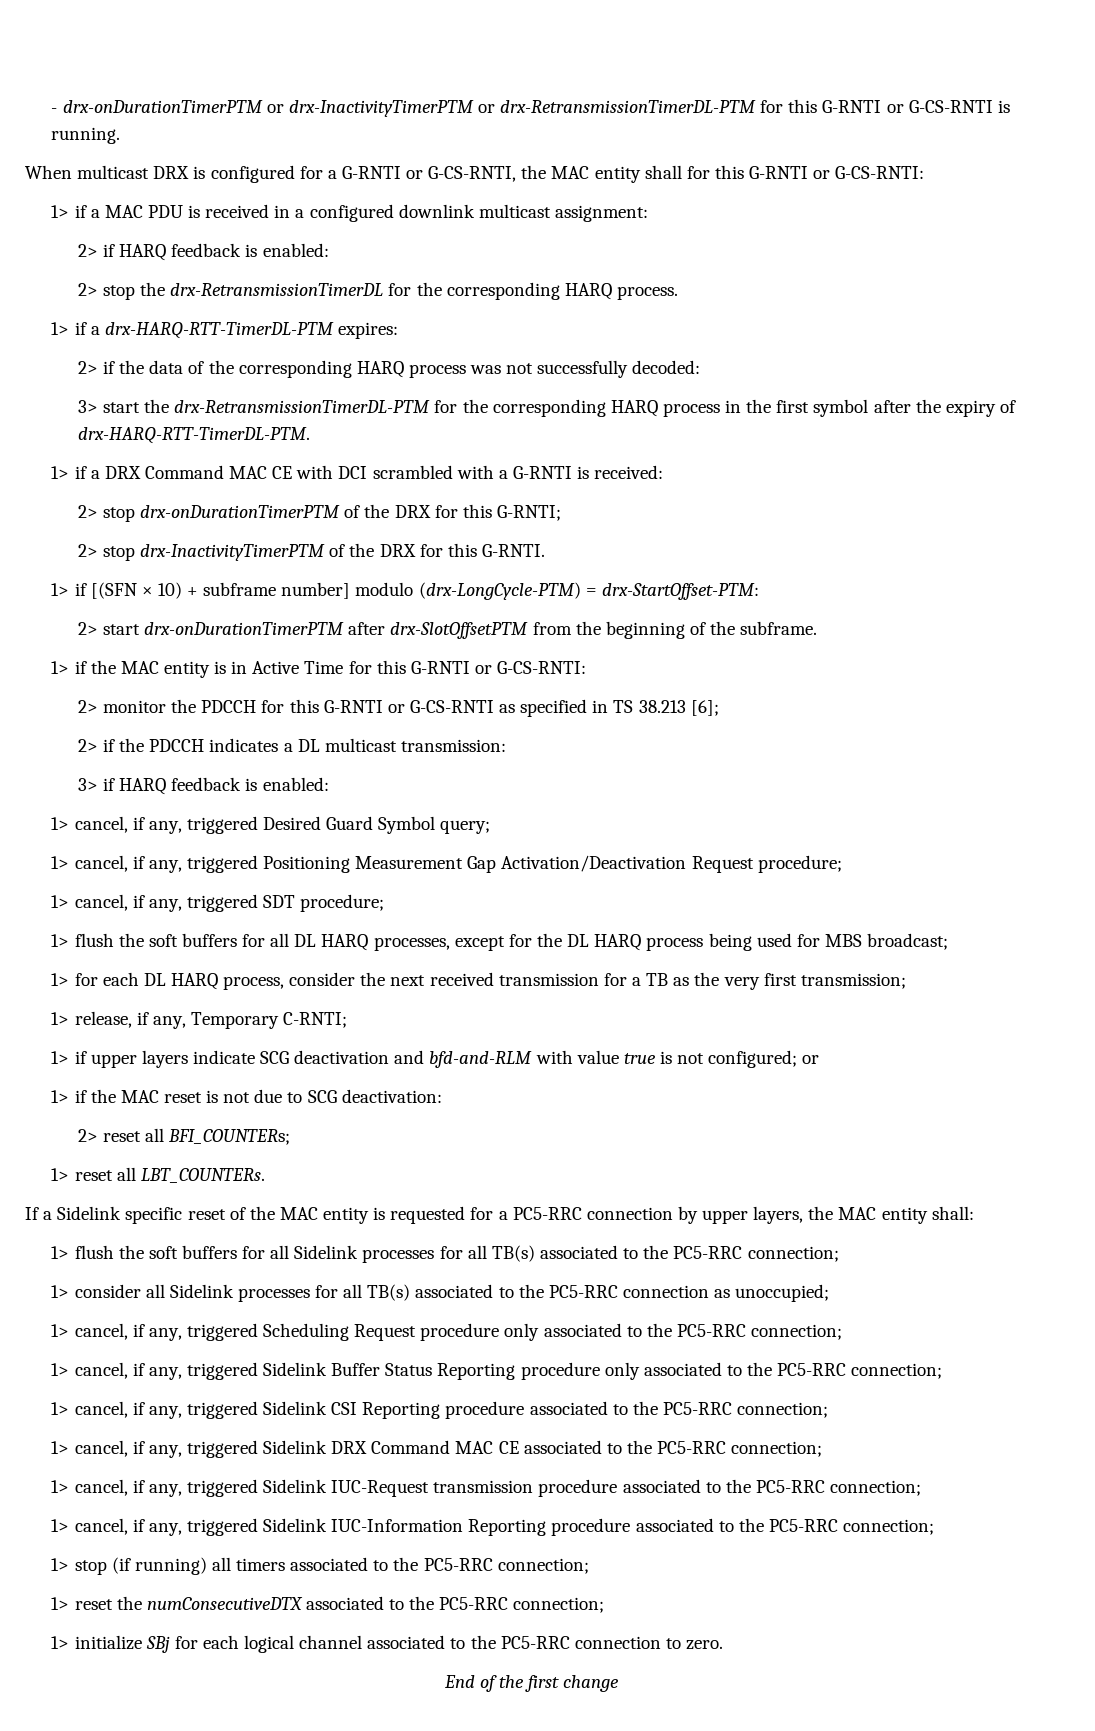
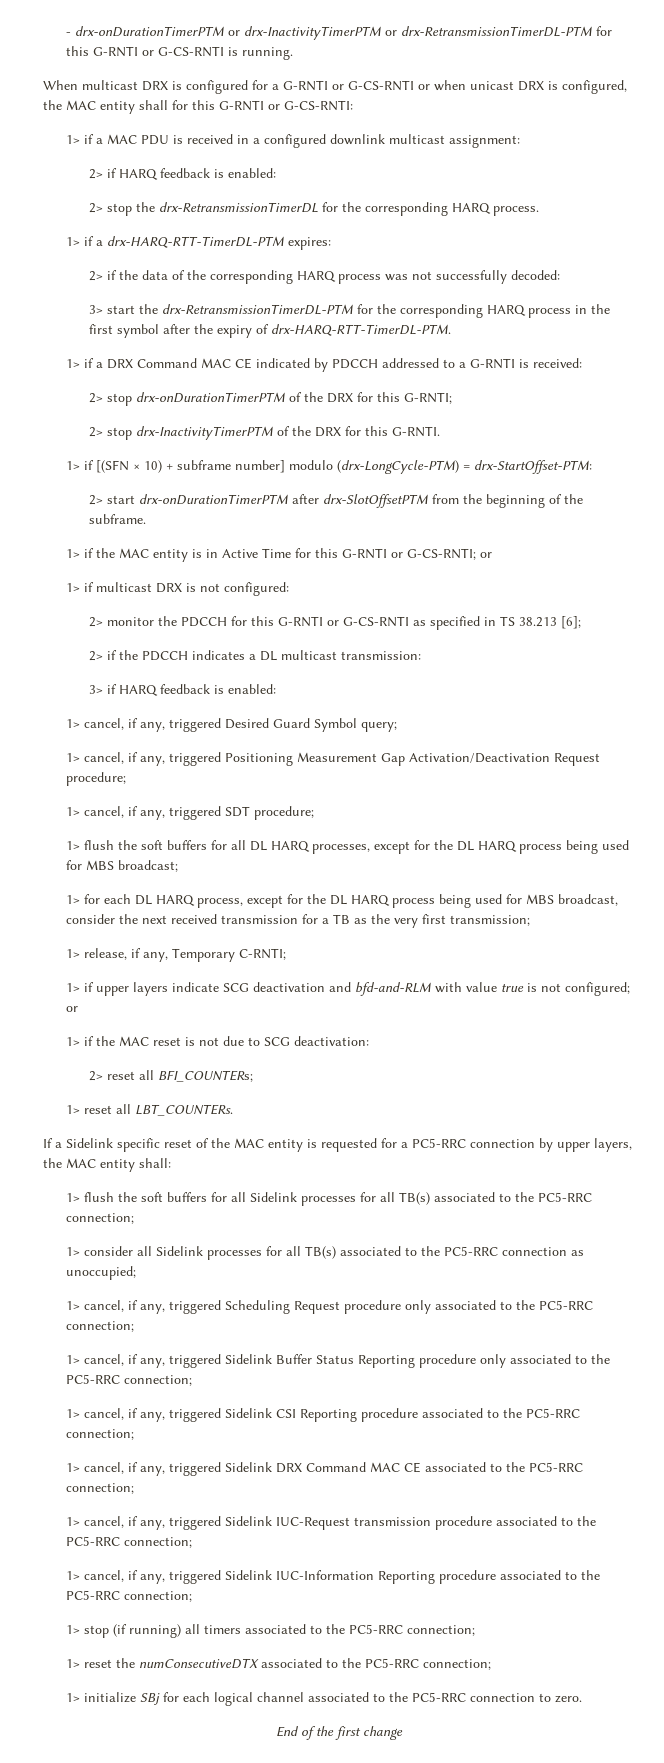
- When multicast DRX is configured for a G-RNTI or G-CS-RNTI, the MAC entity shall for this G-RNTI or G-CS-RNTI:
+ When multicast DRX is configured for a G-RNTI or G-CS-RNTI or when unicast DRX is configured, the MAC entity shall for this G-RNTI or G-CS-RNTI:
- 1> if a DRX Command MAC CE with DCI scrambled with a G-RNTI is received:
+ 1> if a DRX Command MAC CE indicated by PDCCH addressed to a G-RNTI is received:
- 1> if the MAC entity is in Active Time for this G-RNTI or G-CS-RNTI:
+ 1> if the MAC entity is in Active Time for this G-RNTI or G-CS-RNTI; or
+ 1> if multicast DRX is not configured:
- 1> for each DL HARQ process, consider the next received transmission for a TB as the very first transmission;
+ 1> for each DL HARQ process, except for the DL HARQ process being used for MBS broadcast, consider the next received transmission for a TB as the very first transmission;

